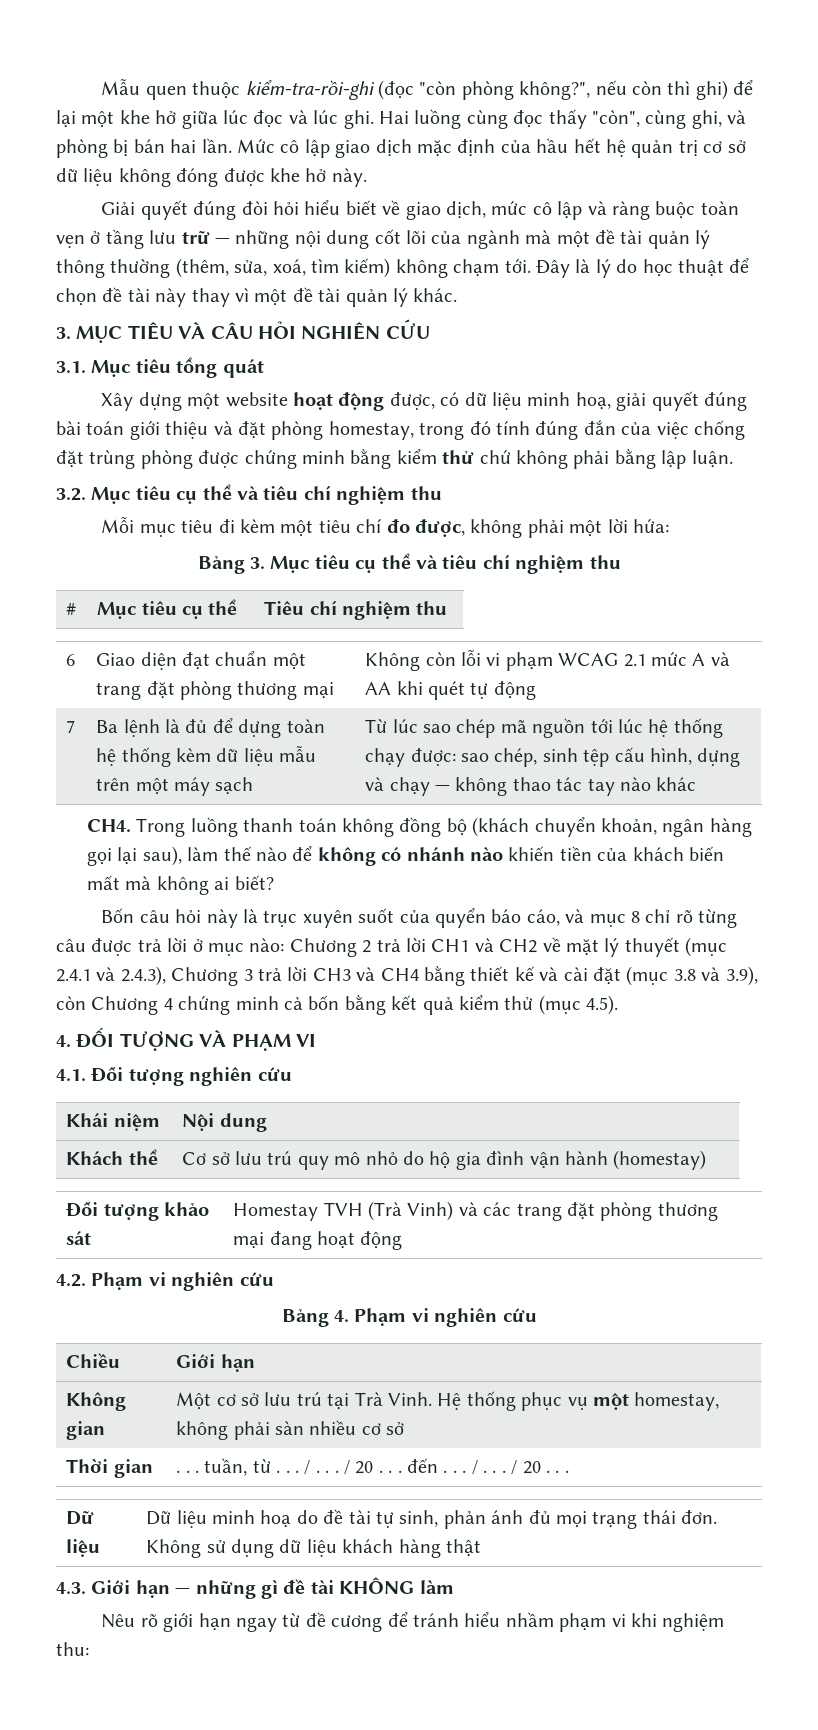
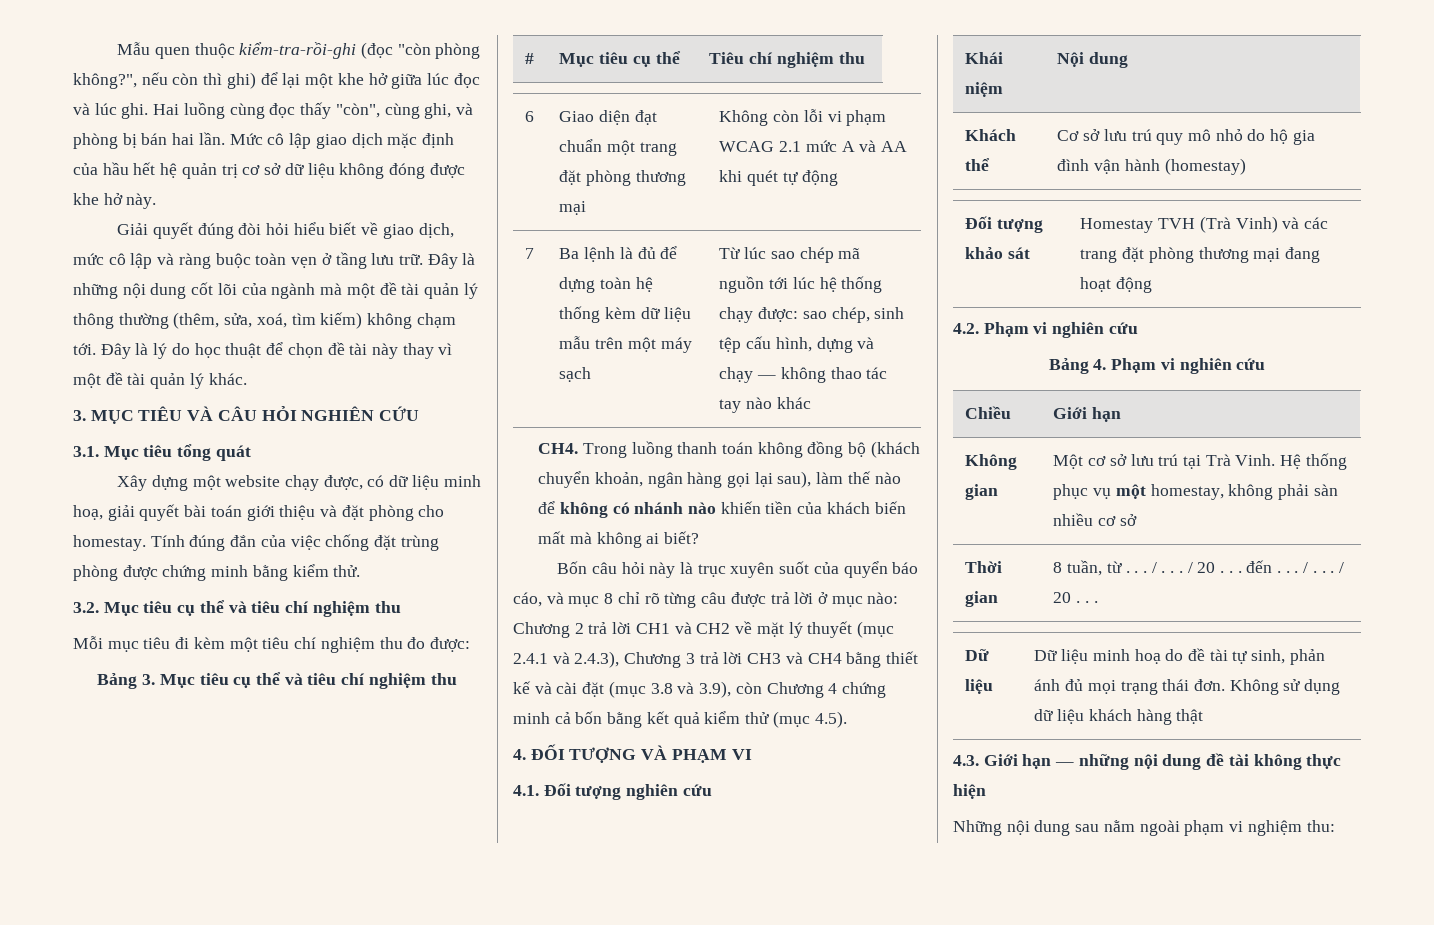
- Giải quyết đúng đòi hỏi hiểu biết về giao dịch, mức cô lập và ràng buộc toàn vẹn ở tầng lưu trữ — những nội dung cốt lõi của ngành mà một đề tài quản lý thông thường (thêm, sửa, xoá, tìm kiếm) không chạm tới.
+ Giải quyết đúng đòi hỏi hiểu biết về giao dịch, mức cô lập và ràng buộc toàn vẹn ở tầng lưu trữ. Đây là những nội dung cốt lõi của ngành mà một đề tài quản lý thông thường (thêm, sửa, xoá, tìm kiếm) không chạm tới.
- Xây dựng một website hoạt động được, có dữ liệu minh hoạ, giải quyết đúng bài toán giới thiệu và đặt phòng homestay, trong đó tính đúng đắn của việc chống đặt trùng phòng được chứng minh bằng kiểm thử chứ không phải bằng lập luận.
+ Xây dựng một website chạy được, có dữ liệu minh hoạ, giải quyết bài toán giới thiệu và đặt phòng cho homestay. Tính đúng đắn của việc chống đặt trùng phòng được chứng minh bằng kiểm thử.
- Mỗi mục tiêu đi kèm một tiêu chí đo được, không phải một lời hứa:
+ Mỗi mục tiêu đi kèm một tiêu chí nghiệm thu đo được:
- Thời gian | . . . tuần, từ . . . / . . . / 20 . . . đến . . . / . . . / 20 . . .
+ Thời gian | 8 tuần, từ . . . / . . . / 20 . . . đến . . . / . . . / 20 . . .
- 4.3. Giới hạn — những gì đề tài KHÔNG làm
- Nêu rõ giới hạn ngay từ đề cương để tránh hiểu nhầm phạm vi khi nghiệm thu:
+ 4.3. Giới hạn — những nội dung đề tài không thực hiện
+ Những nội dung sau nằm ngoài phạm vi nghiệm thu:

